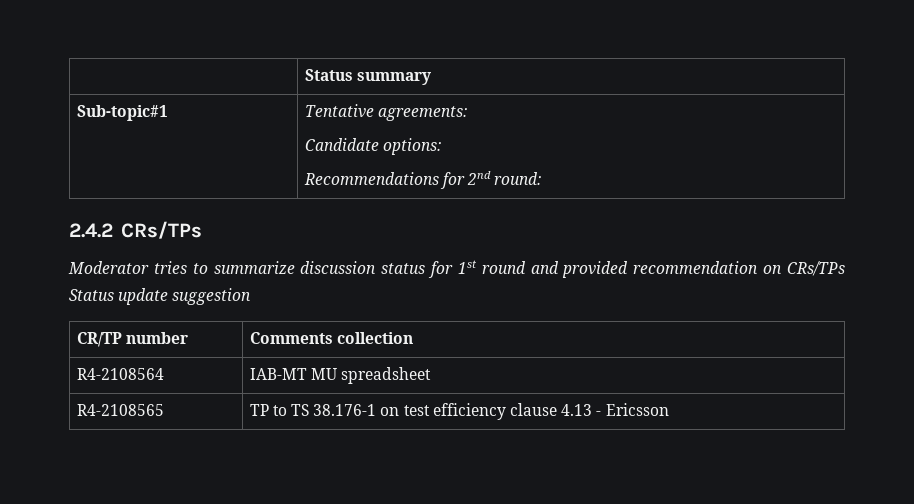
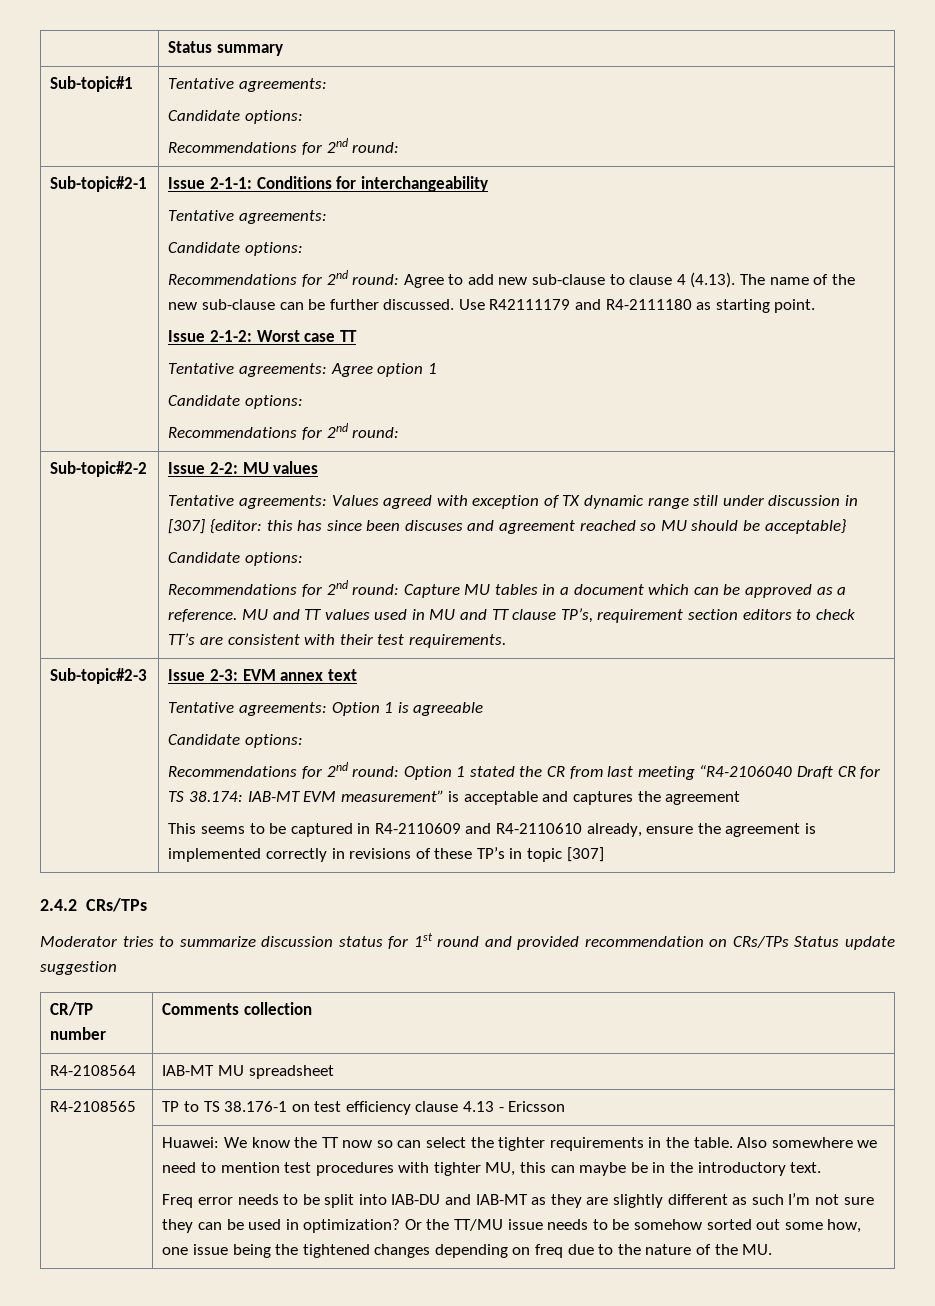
+ Sub-topic#2-1 | Issue 2-1-1: Conditions for interchangeability
+ Tentative agreements:
+ Candidate options:
+ Recommendations for 2nd round: Agree to add new sub-clause to clause 4 (4.13). The name of the new sub-clause can be further discussed. Use R42111179 and R4-2111180 as starting point.
+ Issue 2-1-2: Worst case TT
+ Tentative agreements: Agree option 1
+ Candidate options:
+ Recommendations for 2nd round:
+ Sub-topic#2-2 | Issue 2-2: MU values
+ Tentative agreements: Values agreed with exception of TX dynamic range still under discussion in [307] {editor: this has since been discuses and agreement reached so MU should be acceptable}
+ Candidate options:
+ Recommendations for 2nd round: Capture MU tables in a document which can be approved as a reference. MU and TT values used in MU and TT clause TP’s, requirement section editors to check TT’s are consistent with their test requirements.
+ Sub-topic#2-3 | Issue 2-3: EVM annex text
+ Tentative agreements: Option 1 is agreeable
+ Candidate options:
+ Recommendations for 2nd round: Option 1 stated the CR from last meeting “R4-2106040 Draft CR for TS 38.174: IAB-MT EVM measurement” is acceptable and captures the agreement
+ This seems to be captured in R4-2110609 and R4-2110610 already, ensure the agreement is implemented correctly in revisions of these TP’s in topic [307]
+ Huawei: We know the TT now so can select the tighter requirements in the table. Also somewhere we need to mention test procedures with tighter MU, this can maybe be in the introductory text.
+ Freq error needs to be split into IAB-DU and IAB-MT as they are slightly different as such I’m not sure they can be used in optimization? Or the TT/MU issue needs to be somehow sorted out some how, one issue being the tightened changes depending on freq due to the nature of the MU.

